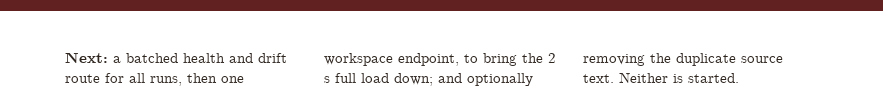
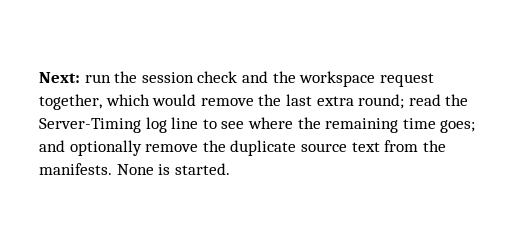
- Next: a batched health and drift route for all runs, then one workspace endpoint, to bring the 2 s full load down; and optionally removing the duplicate source text. Neither is started.
+ Next: run the session check and the workspace request together, which would remove the last extra round; read the Server-Timing log line to see where the remaining time goes; and optionally remove the duplicate source text from the manifests. None is started.

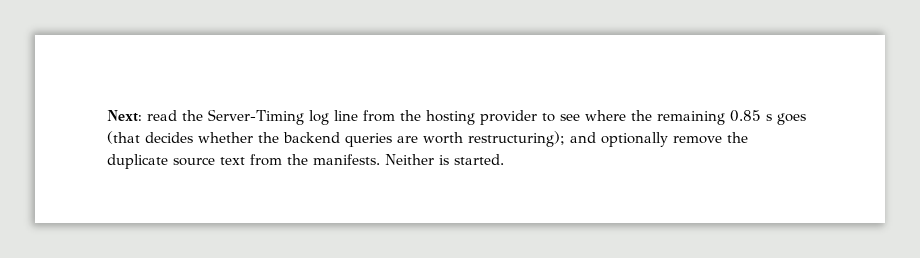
- Next: run the session check and the workspace request together, which would remove the last extra round; read the Server-Timing log line to see where the remaining time goes; and optionally remove the duplicate source text from the manifests. None is started.
+ Next: read the Server-Timing log line from the hosting provider to see where the remaining 0.85 s goes (that decides whether the backend queries are worth restructuring); and optionally remove the duplicate source text from the manifests. Neither is started.

